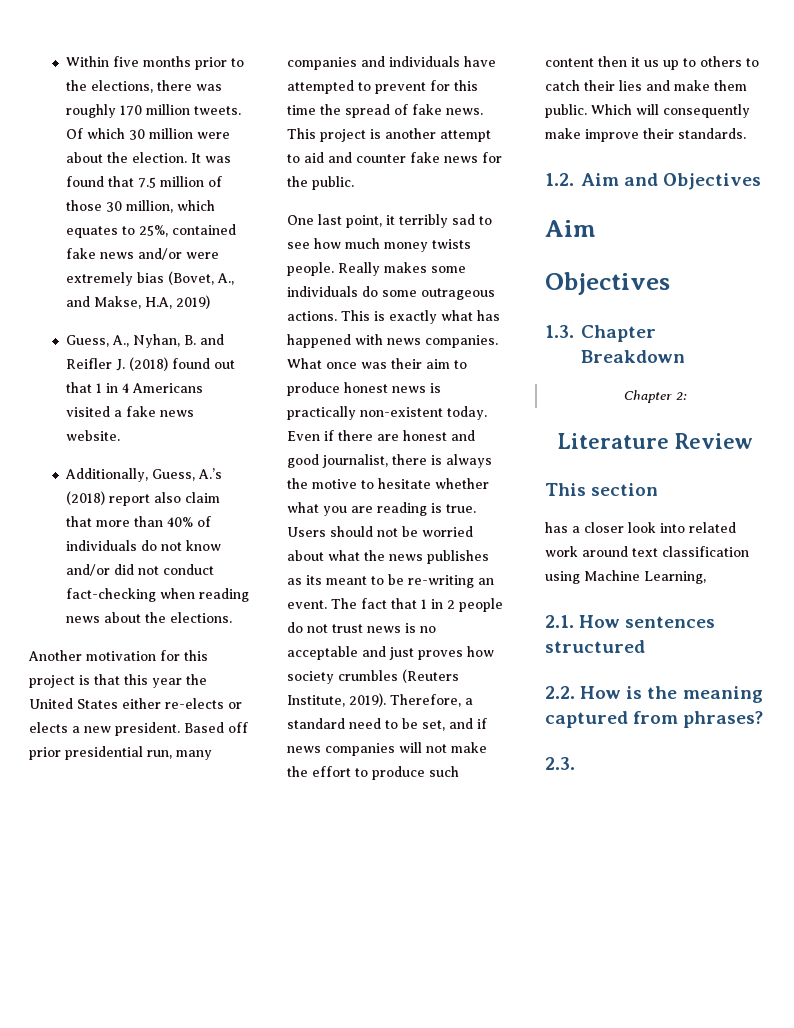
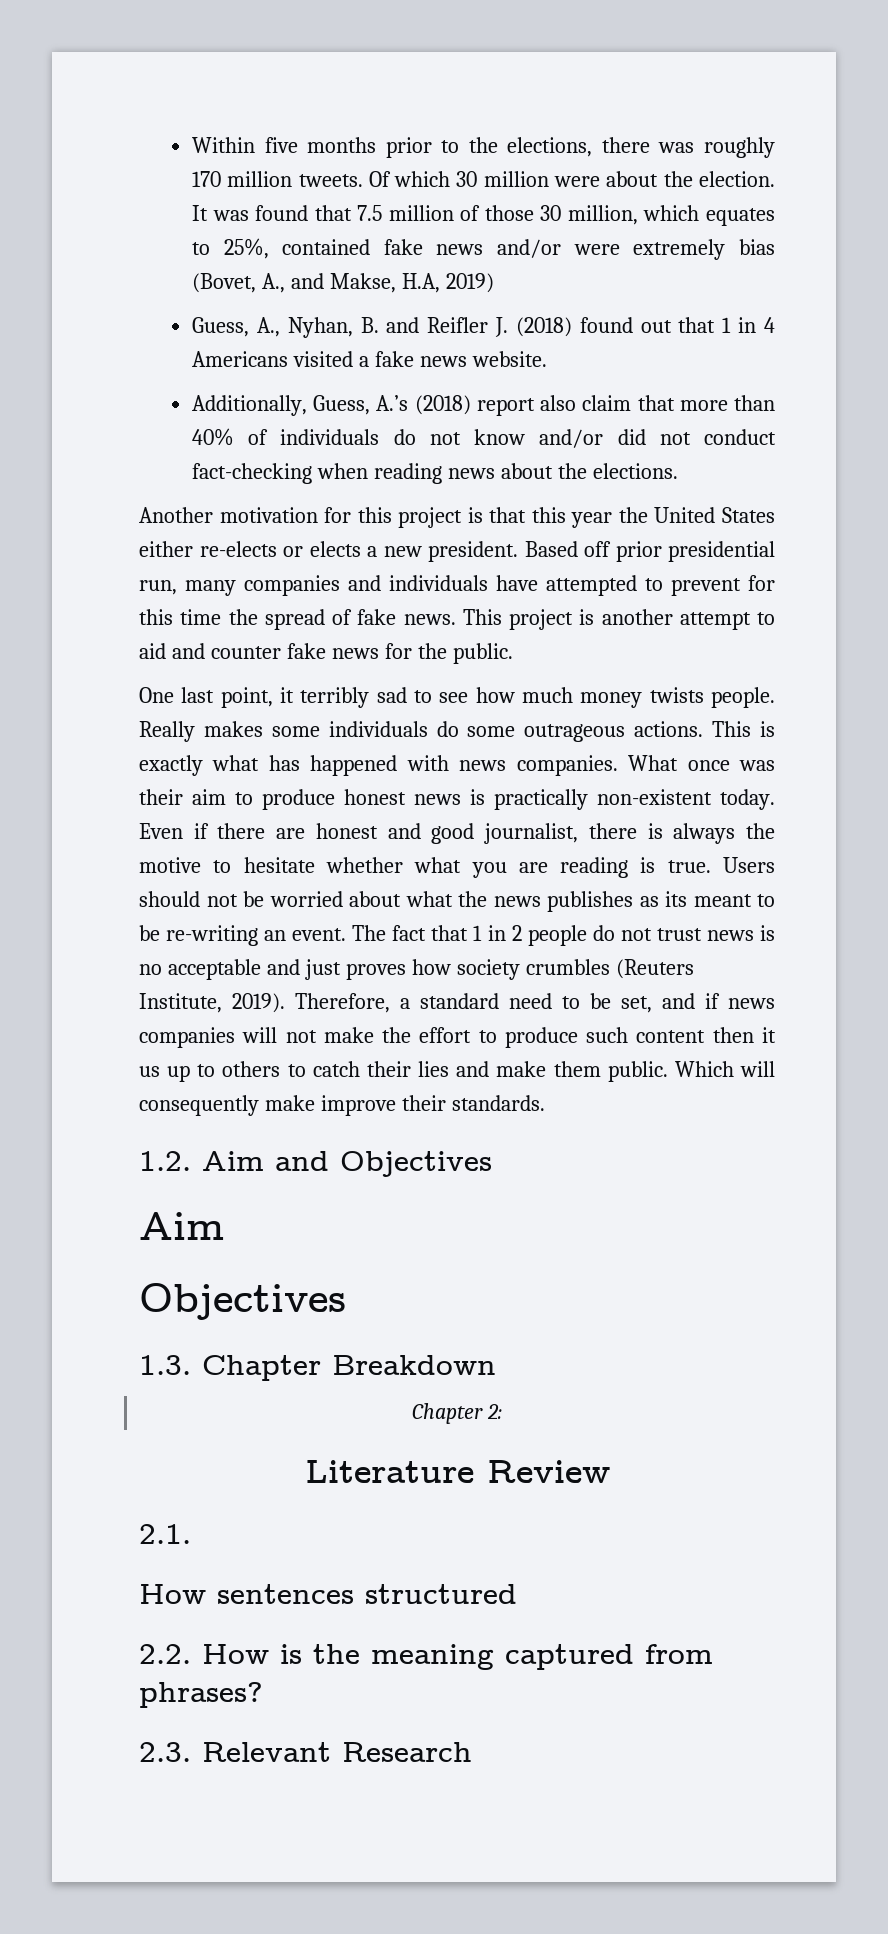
- This section
- has a closer look into related work around text classification using Machine Learning,
- 2.1. How sentences structured
+ 2.1.
+ How sentences structured
- 2.3.
+ 2.3. Relevant Research

